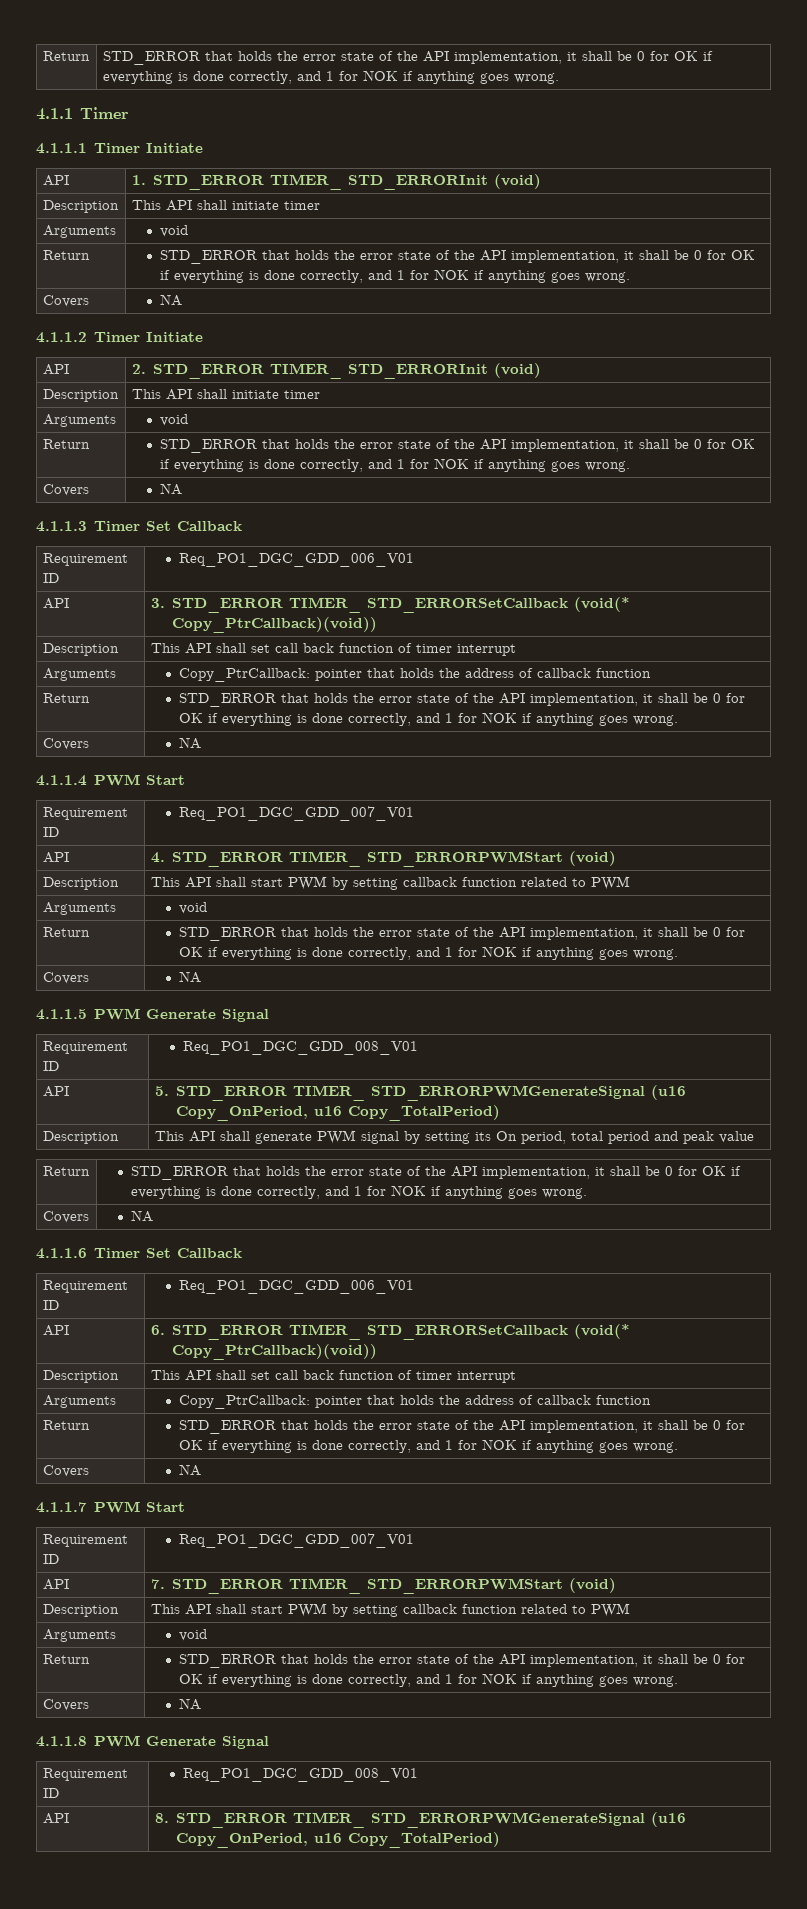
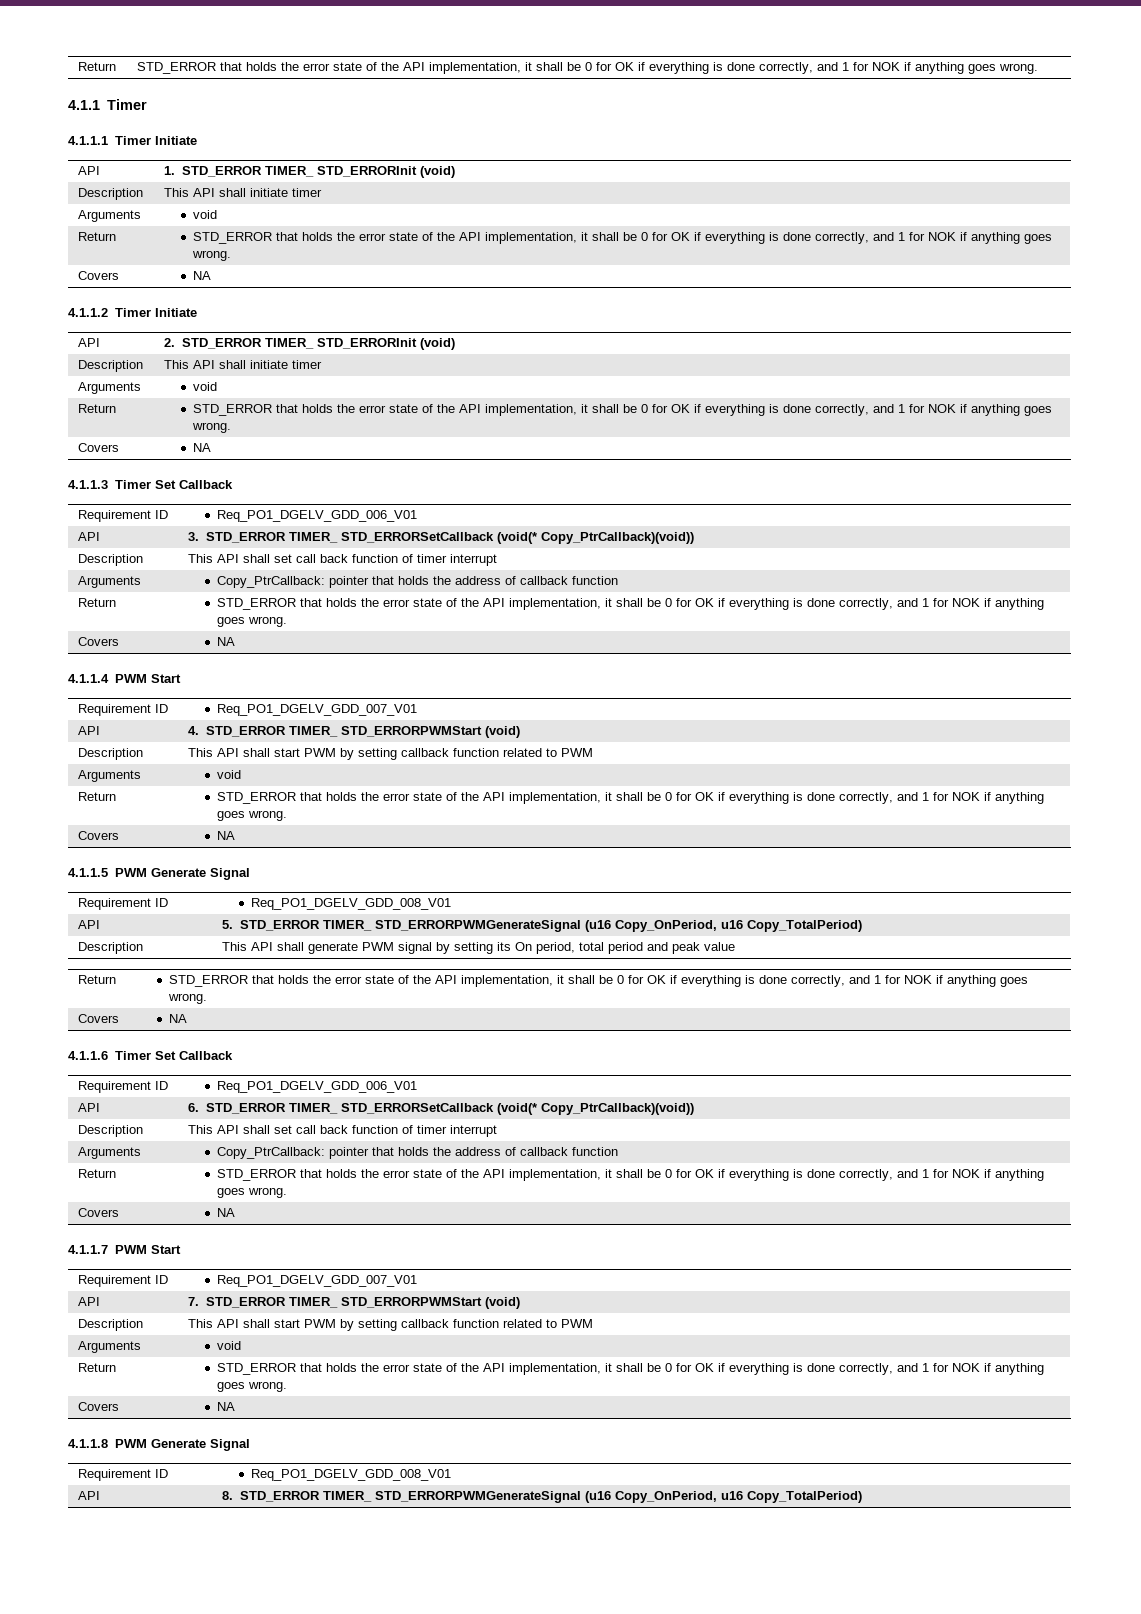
  4.1.1.3 Timer Set Callback
- Requirement ID | Req_PO1_DGC_GDD_006_V01
+ Requirement ID | Req_PO1_DGELV_GDD_006_V01
  4.1.1.4 PWM Start
- Requirement ID | Req_PO1_DGC_GDD_007_V01
+ Requirement ID | Req_PO1_DGELV_GDD_007_V01
  4.1.1.5 PWM Generate Signal
- Requirement ID | Req_PO1_DGC_GDD_008_V01
+ Requirement ID | Req_PO1_DGELV_GDD_008_V01
  4.1.1.6 Timer Set Callback
- Requirement ID | Req_PO1_DGC_GDD_006_V01
+ Requirement ID | Req_PO1_DGELV_GDD_006_V01
  4.1.1.7 PWM Start
- Requirement ID | Req_PO1_DGC_GDD_007_V01
+ Requirement ID | Req_PO1_DGELV_GDD_007_V01
  4.1.1.8 PWM Generate Signal
- Requirement ID | Req_PO1_DGC_GDD_008_V01
+ Requirement ID | Req_PO1_DGELV_GDD_008_V01

